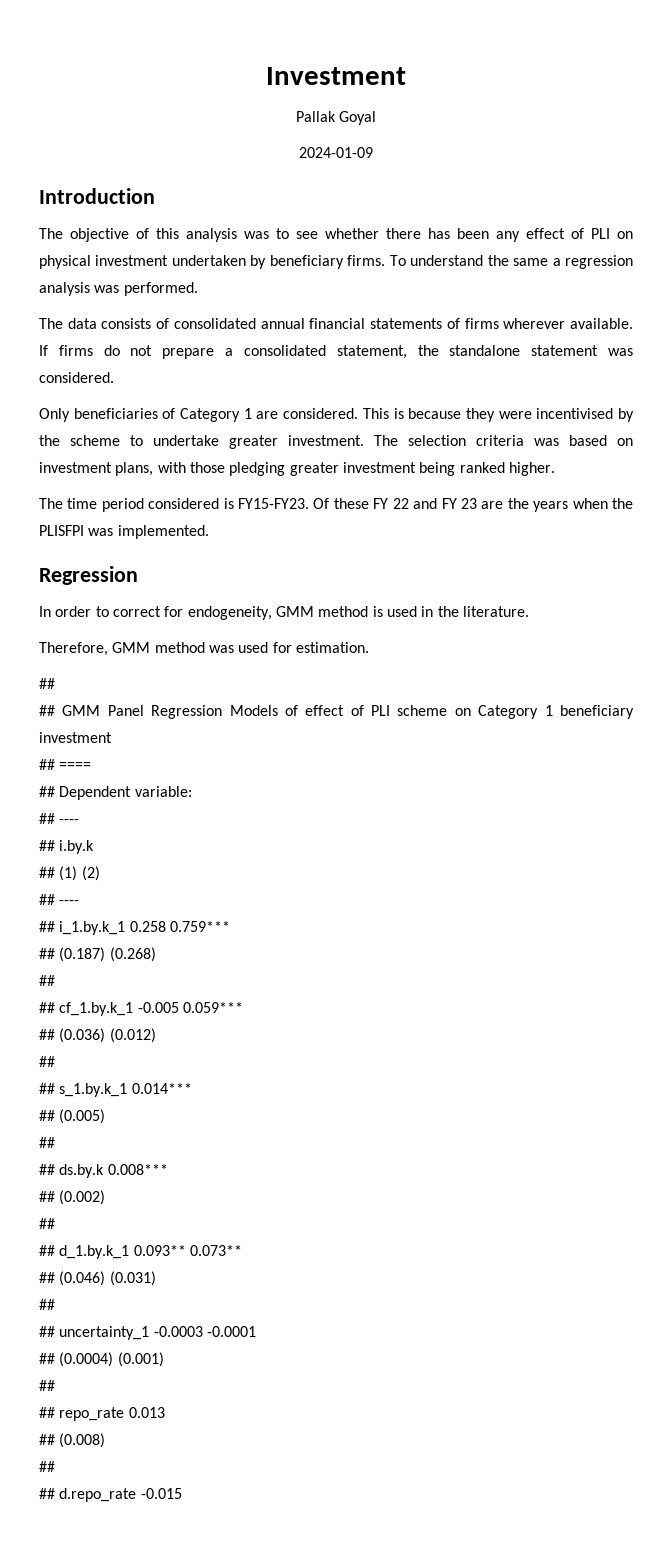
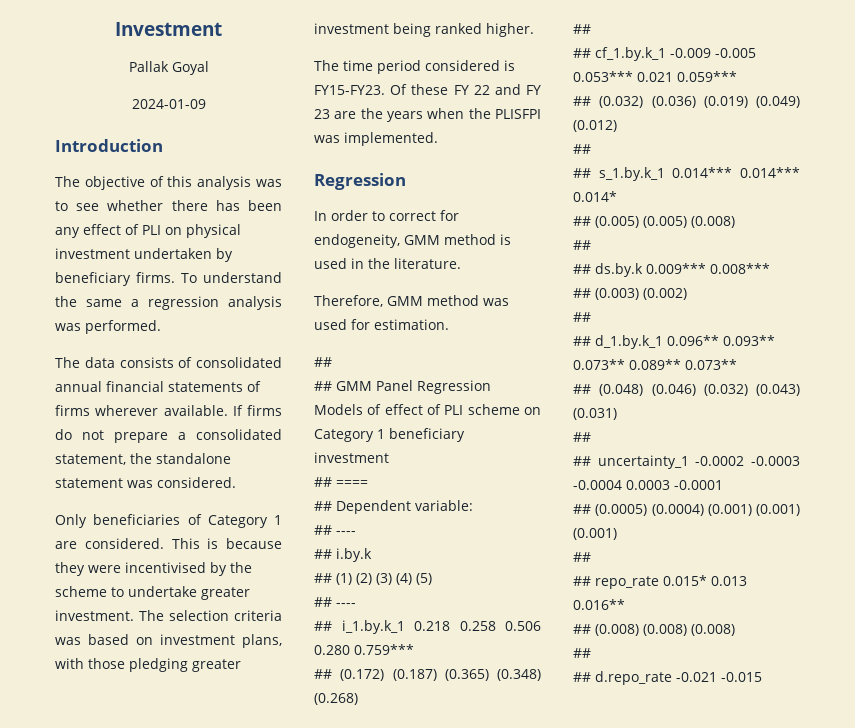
- ## (1) (2)
+ ## (1) (2) (3) (4) (5)
- ## i_1.by.k_1 0.258 0.759***
- ## (0.187) (0.268)
+ ## i_1.by.k_1 0.218 0.258 0.506 0.280 0.759***
+ ## (0.172) (0.187) (0.365) (0.348) (0.268)
  ##
- ## cf_1.by.k_1 -0.005 0.059***
- ## (0.036) (0.012)
+ ## cf_1.by.k_1 -0.009 -0.005 0.053*** 0.021 0.059***
+ ## (0.032) (0.036) (0.019) (0.049) (0.012)
- ## s_1.by.k_1 0.014***
+ ## s_1.by.k_1 0.014*** 0.014*** 0.014*
- ## (0.005)
+ ## (0.005) (0.005) (0.008)
- ## ds.by.k 0.008***
+ ## ds.by.k 0.009*** 0.008***
- ## (0.002)
+ ## (0.003) (0.002)
- ## d_1.by.k_1 0.093** 0.073**
- ## (0.046) (0.031)
+ ## d_1.by.k_1 0.096** 0.093** 0.073** 0.089** 0.073**
+ ## (0.048) (0.046) (0.032) (0.043) (0.031)
- ## uncertainty_1 -0.0003 -0.0001
+ ## uncertainty_1 -0.0002 -0.0003 -0.0004 0.0003 -0.0001
- ## (0.0004) (0.001)
+ ## (0.0005) (0.0004) (0.001) (0.001) (0.001)
- ## repo_rate 0.013
+ ## repo_rate 0.015* 0.013 0.016**
- ## (0.008)
+ ## (0.008) (0.008) (0.008)
- ## d.repo_rate -0.015
+ ## d.repo_rate -0.021 -0.015

